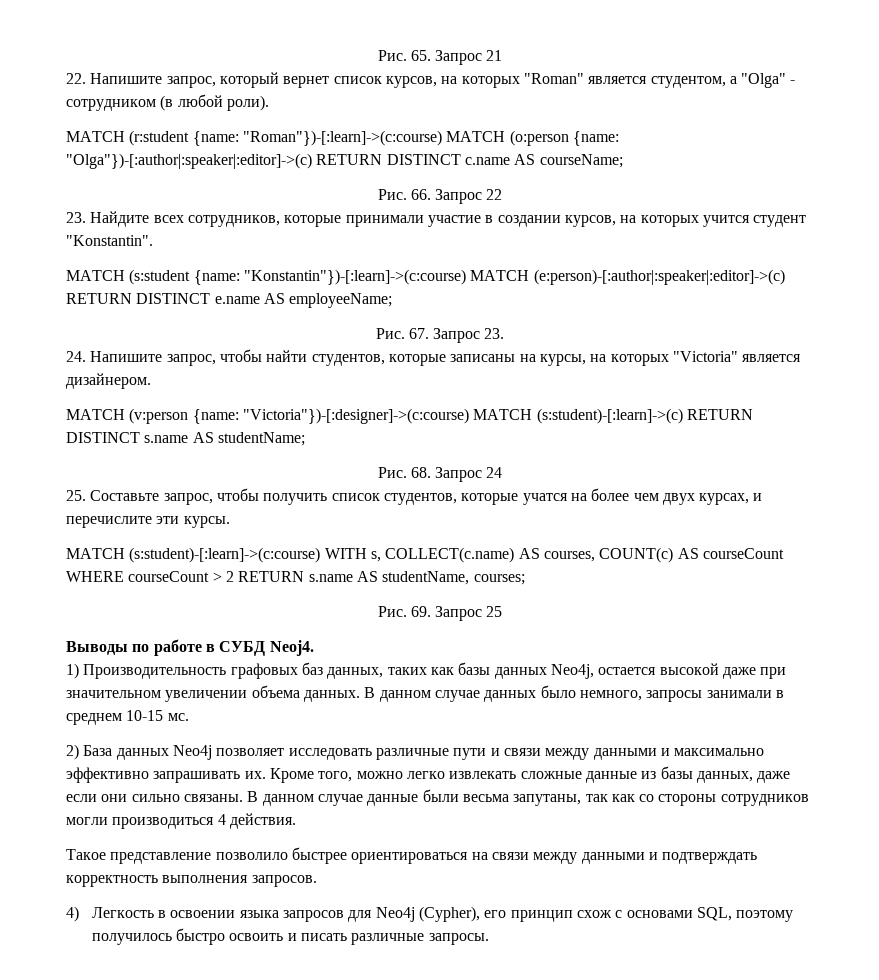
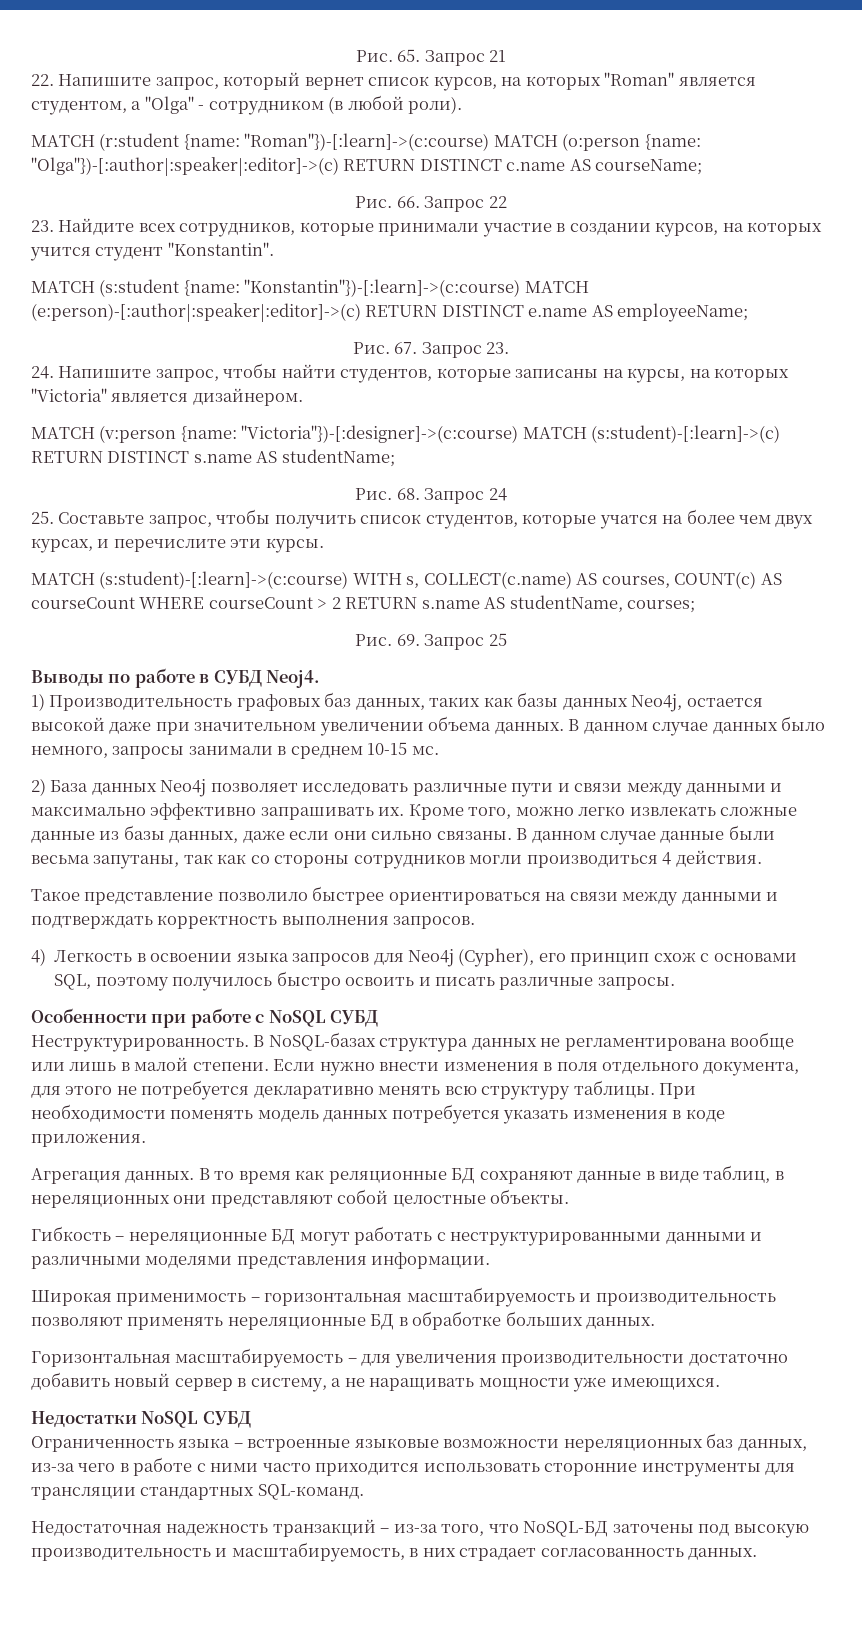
+ Особенности при работе с NoSQL СУБД
+ Неструктурированность. В NoSQL-базах структура данных не регламентирована вообще или лишь в малой степени. Если нужно внести изменения в поля отдельного документа, для этого не потребуется декларативно менять всю структуру таблицы. При необходимости поменять модель данных потребуется указать изменения в коде приложения.
+ Агрегация данных. В то время как реляционные БД сохраняют данные в виде таблиц, в нереляционных они представляют собой целостные объекты.
+ Гибкость – нереляционные БД могут работать с неструктурированными данными и различными моделями представления информации.
+ Широкая применимость – горизонтальная масштабируемость и производительность позволяют применять нереляционные БД в обработке больших данных.
+ Горизонтальная масштабируемость – для увеличения производительности достаточно добавить новый сервер в систему, а не наращивать мощности уже имеющихся.
+ Недостатки NoSQL СУБД
+ Ограниченность языка – встроенные языковые возможности нереляционных баз данных, из-за чего в работе с ними часто приходится использовать сторонние инструменты для трансляции стандартных SQL-команд.
+ Недостаточная надежность транзакций – из-за того, что NoSQL-БД заточены под высокую производительность и масштабируемость, в них страдает согласованность данных.

